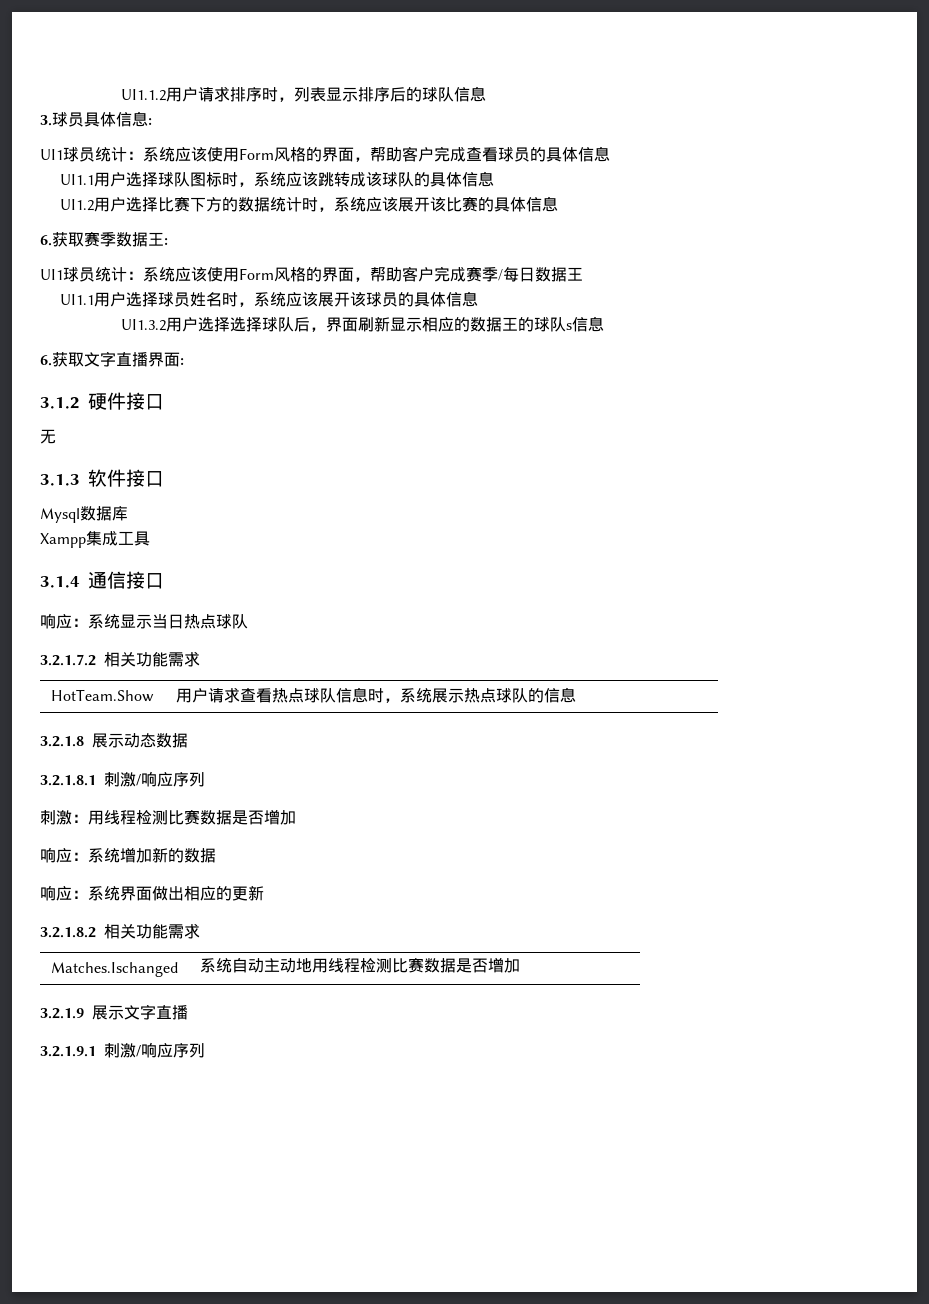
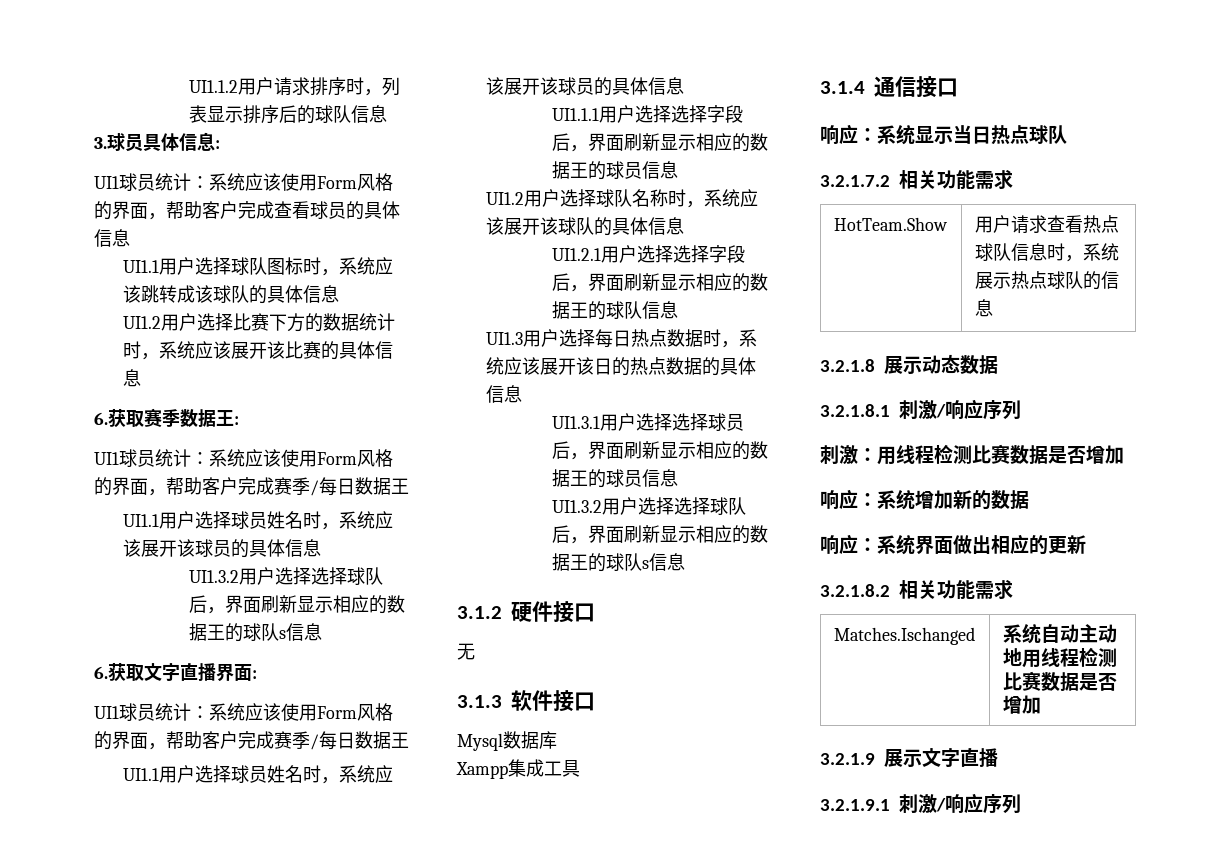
  6.获取文字直播界面:
+ UI1球员统计：系统应该使用Form风格的界面，帮助客户完成赛季/每日数据王
+ UI1.1用户选择球员姓名时，系统应该展开该球员的具体信息
+ UI1.1.1用户选择选择字段后，界面刷新显示相应的数据王的球员信息
+ UI1.2用户选择球队名称时，系统应该展开该球队的具体信息
+ UI1.2.1用户选择选择字段后，界面刷新显示相应的数据王的球队信息
+ UI1.3用户选择每日热点数据时，系统应该展开该日的热点数据的具体信息
+ UI1.3.1用户选择选择球员后，界面刷新显示相应的数据王的球员信息
+ UI1.3.2用户选择选择球队后，界面刷新显示相应的数据王的球队s信息

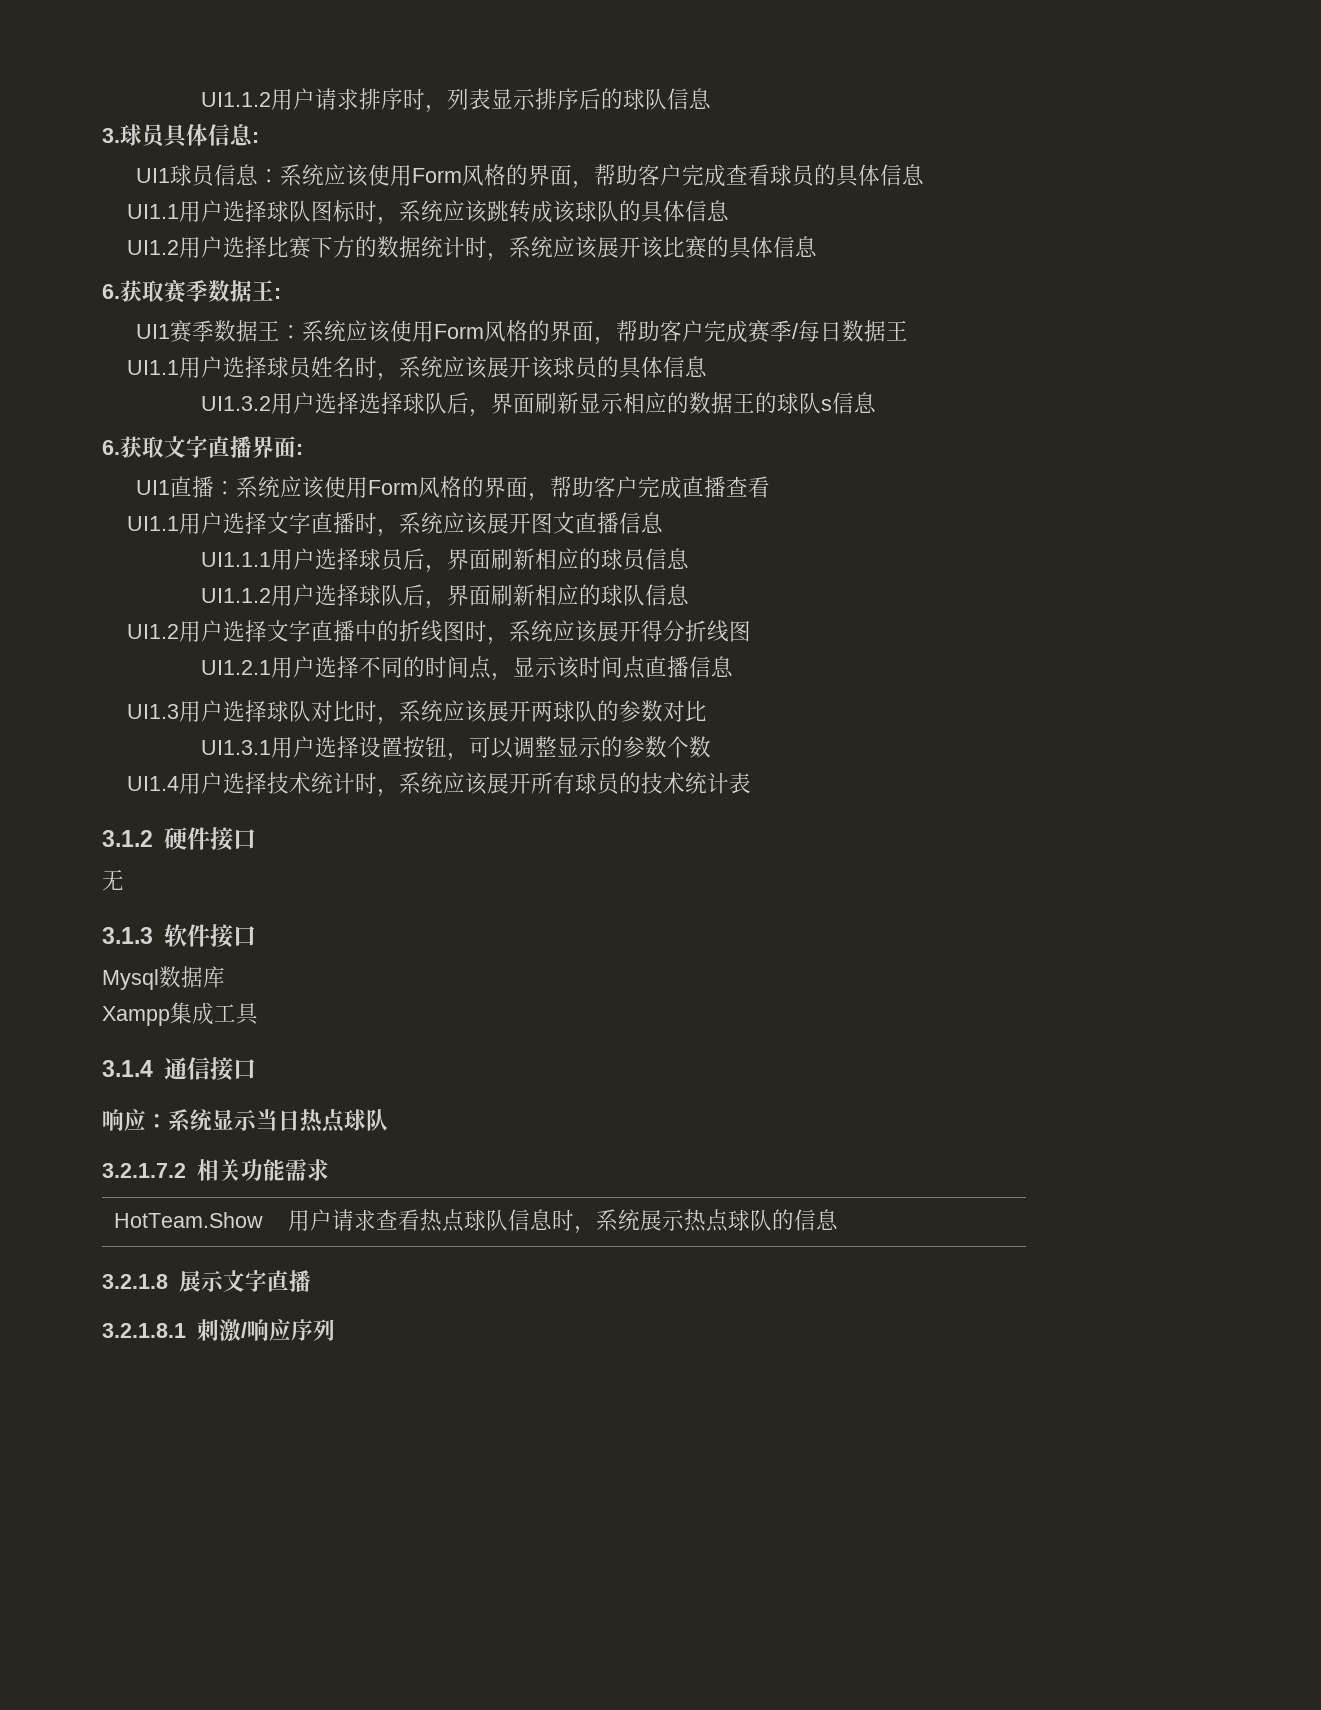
- UI1球员统计：系统应该使用Form风格的界面，帮助客户完成查看球员的具体信息
+ UI1球员信息：系统应该使用Form风格的界面，帮助客户完成查看球员的具体信息
  6.获取赛季数据王:
- UI1球员统计：系统应该使用Form风格的界面，帮助客户完成赛季/每日数据王
+ UI1赛季数据王：系统应该使用Form风格的界面，帮助客户完成赛季/每日数据王
  6.获取文字直播界面:
- UI1球员统计：系统应该使用Form风格的界面，帮助客户完成赛季/每日数据王
- UI1.1用户选择球员姓名时，系统应该展开该球员的具体信息
+ UI1直播：系统应该使用Form风格的界面，帮助客户完成直播查看
+ UI1.1用户选择文字直播时，系统应该展开图文直播信息
- UI1.1.1用户选择选择字段后，界面刷新显示相应的数据王的球员信息
- UI1.2用户选择球队名称时，系统应该展开该球队的具体信息
- UI1.2.1用户选择选择字段后，界面刷新显示相应的数据王的球队信息
- UI1.3用户选择每日热点数据时，系统应该展开该日的热点数据的具体信息
- UI1.3.1用户选择选择球员后，界面刷新显示相应的数据王的球员信息
- UI1.3.2用户选择选择球队后，界面刷新显示相应的数据王的球队s信息
+ UI1.1.1用户选择球员后，界面刷新相应的球员信息
+ UI1.1.2用户选择球队后，界面刷新相应的球队信息
+ UI1.2用户选择文字直播中的折线图时，系统应该展开得分折线图
+ UI1.2.1用户选择不同的时间点，显示该时间点直播信息
+ UI1.3用户选择球队对比时，系统应该展开两球队的参数对比
+ UI1.3.1用户选择设置按钮，可以调整显示的参数个数
+ UI1.4用户选择技术统计时，系统应该展开所有球员的技术统计表
- 3.2.1.8展示动态数据
- 3.2.1.8.1刺激/响应序列
- 刺激：用线程检测比赛数据是否增加
- 响应：系统增加新的数据
- 响应：系统界面做出相应的更新
- 3.2.1.8.2相关功能需求
- Matches.Ischanged | 系统自动主动地用线程检测比赛数据是否增加
- 3.2.1.9展示文字直播
+ 3.2.1.8展示文字直播
- 3.2.1.9.1刺激/响应序列
+ 3.2.1.8.1刺激/响应序列

